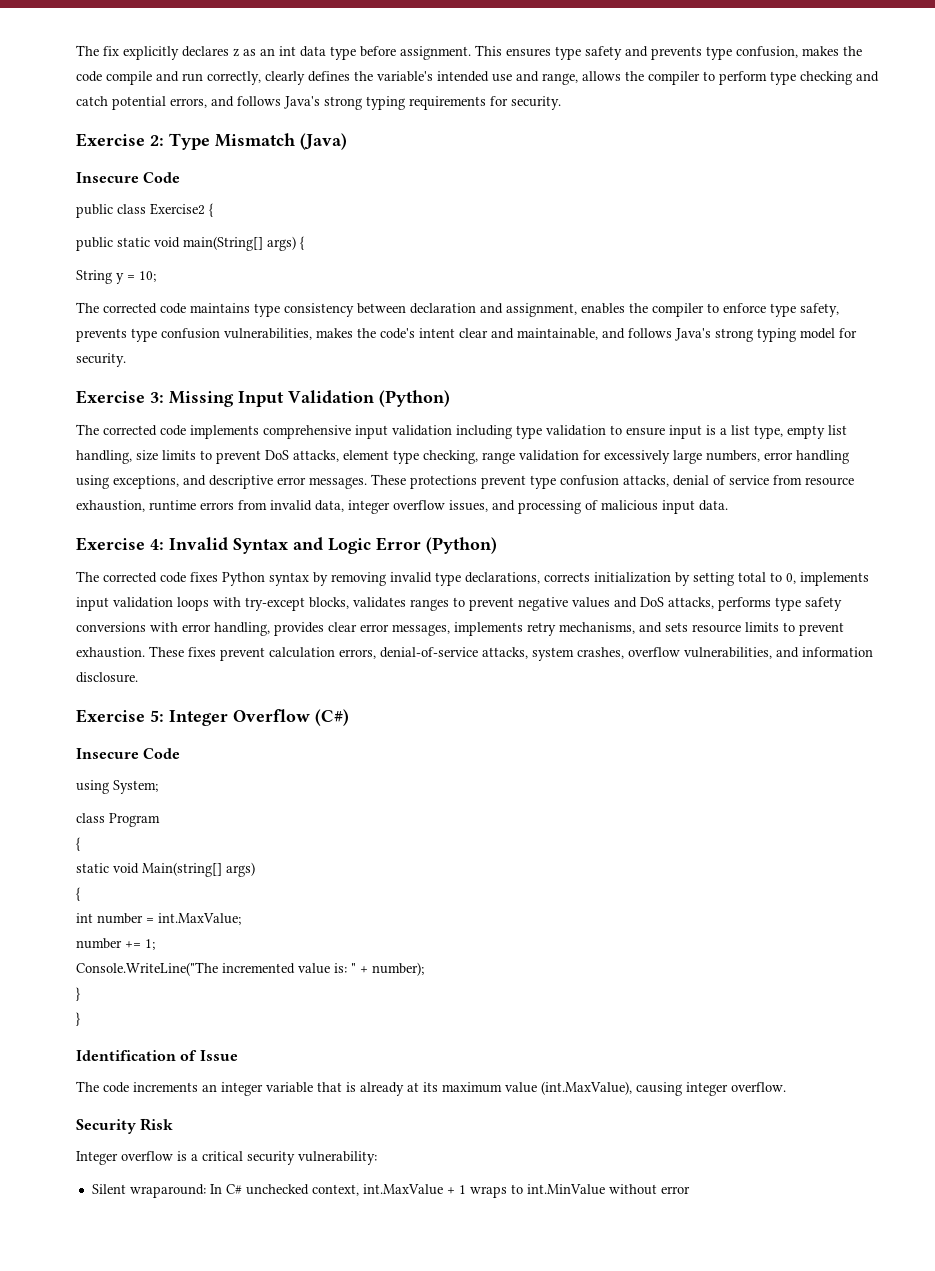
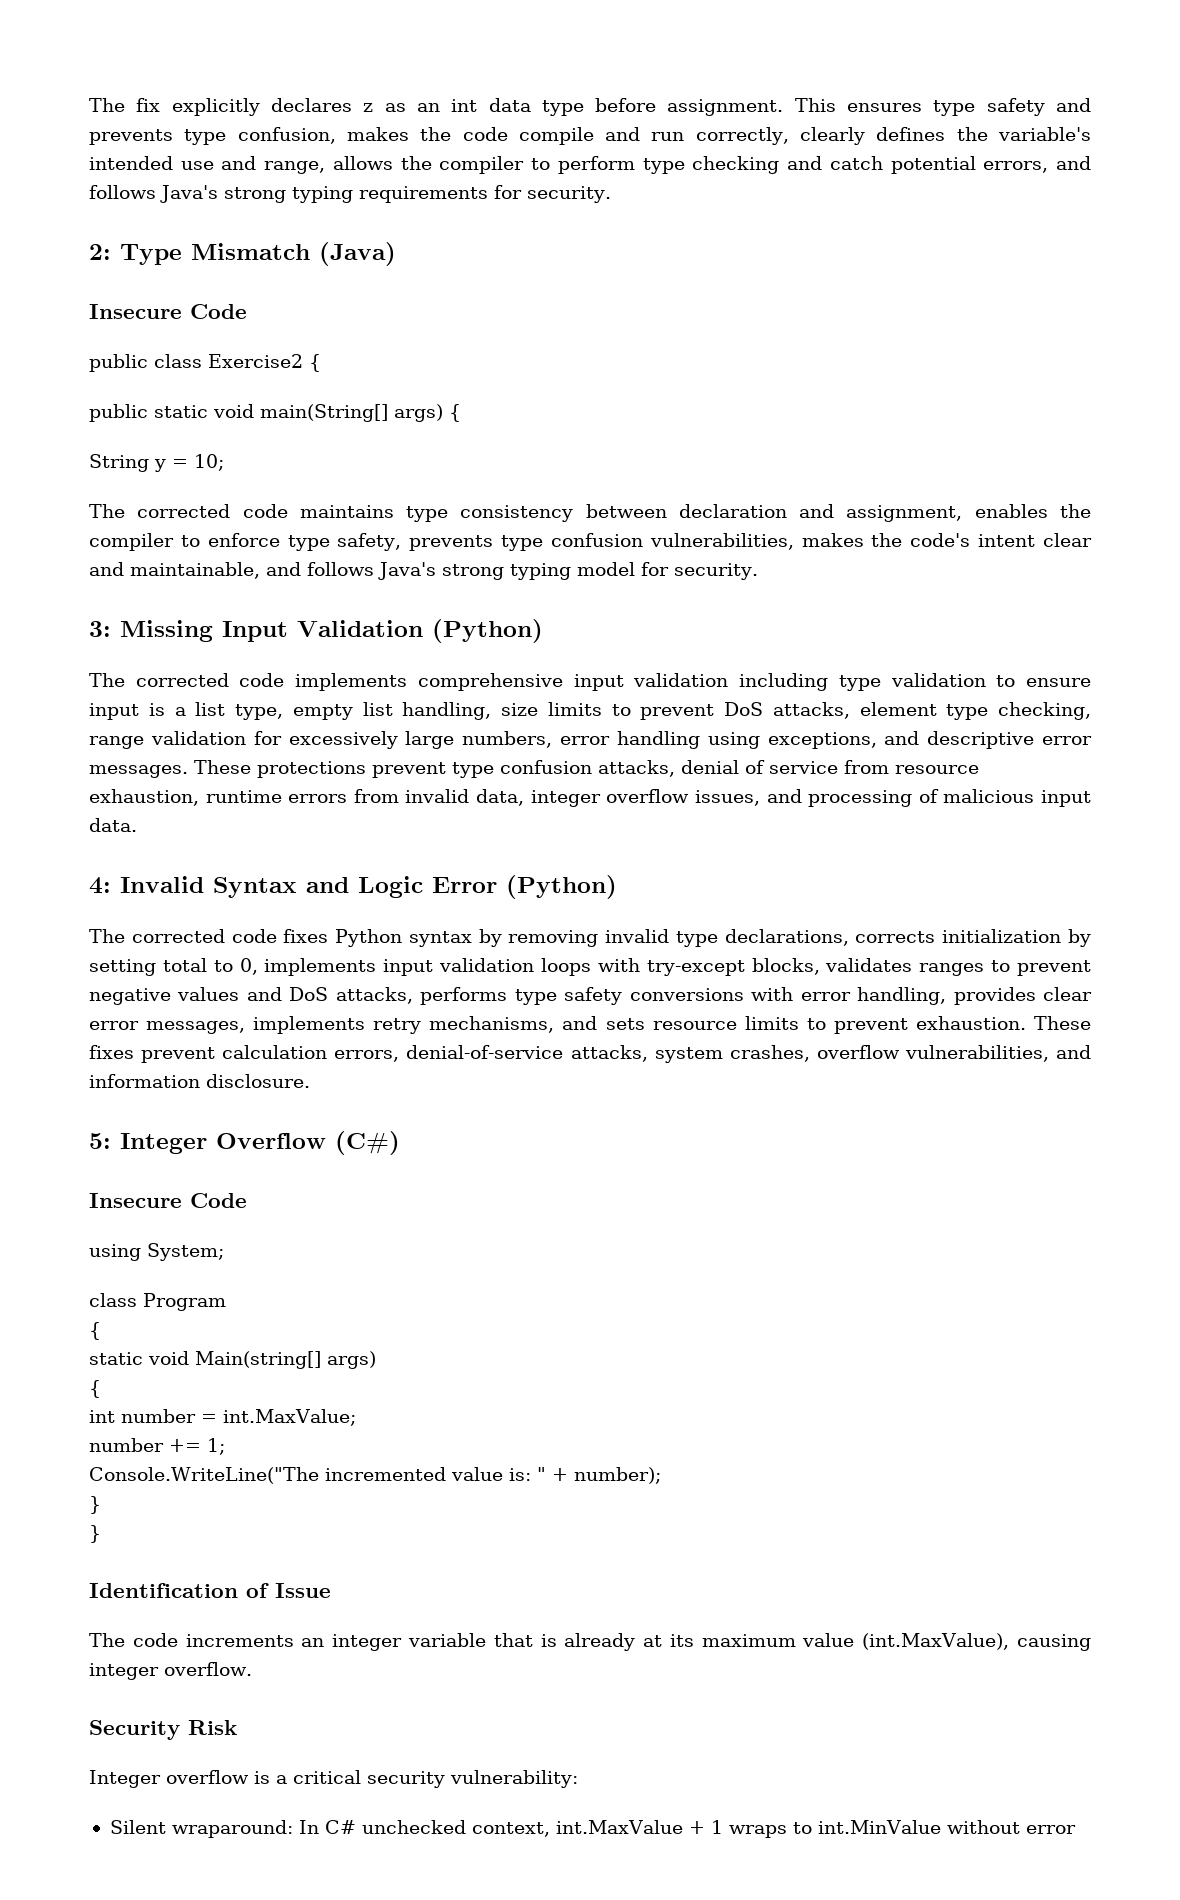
- Exercise 2: Type Mismatch (Java)
+ 2: Type Mismatch (Java)
- Exercise 3: Missing Input Validation (Python)
+ 3: Missing Input Validation (Python)
- Exercise 4: Invalid Syntax and Logic Error (Python)
+ 4: Invalid Syntax and Logic Error (Python)
- Exercise 5: Integer Overflow (C#)
+ 5: Integer Overflow (C#)

